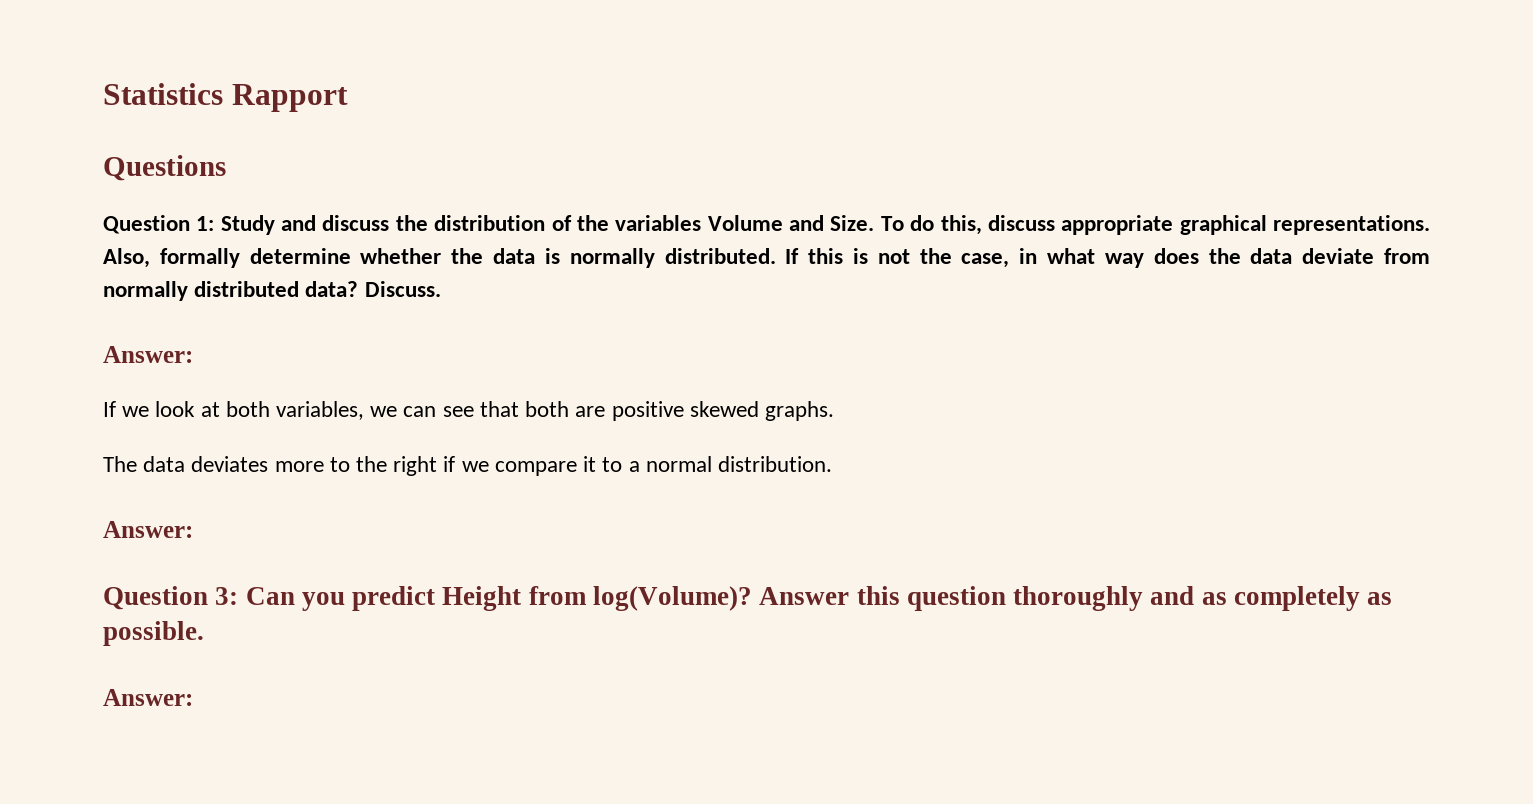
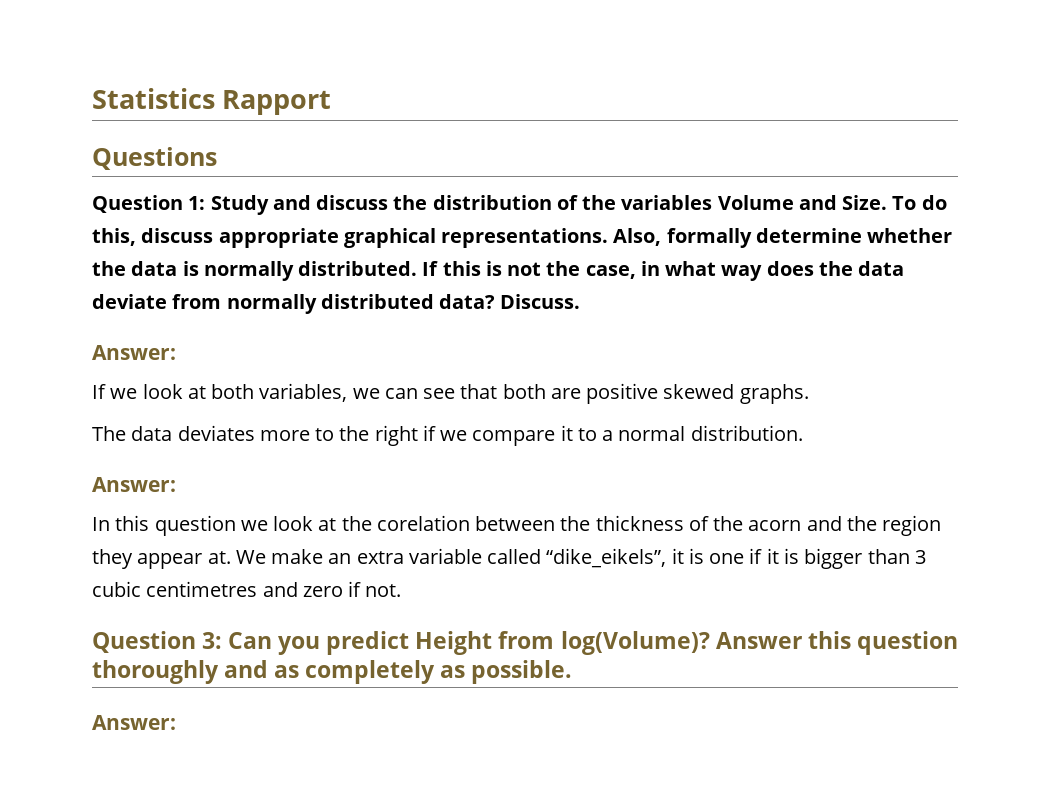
+ In this question we look at the corelation between the thickness of the acorn and the region they appear at. We make an extra variable called “dike_eikels”, it is one if it is bigger than 3 cubic centimetres and zero if not.

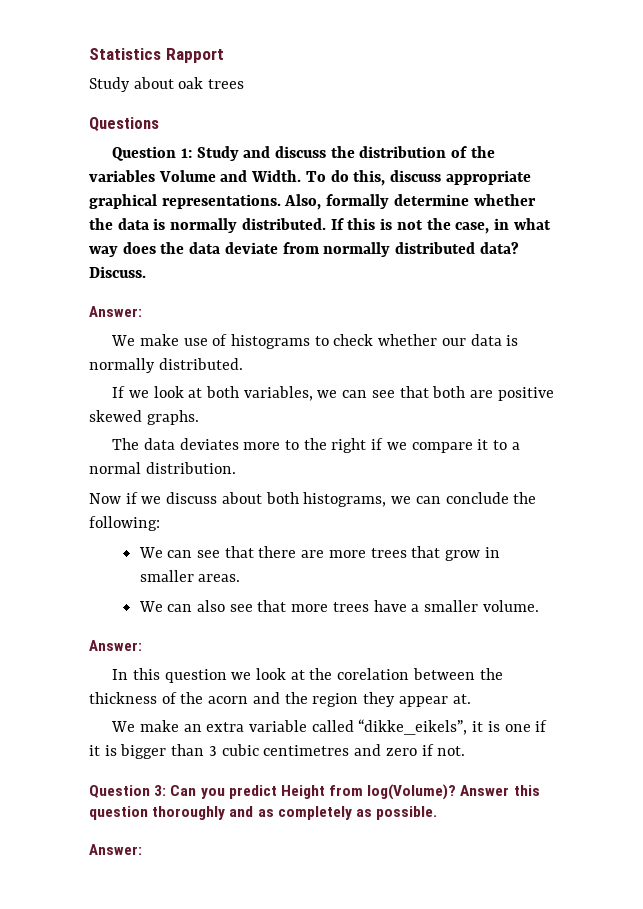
+ Study about oak trees
- Question 1: Study and discuss the distribution of the variables Volume and Size.
+ Question 1: Study and discuss the distribution of the variables Volume and Width.
+ We make use of histograms to check whether our data is normally distributed.
+ Now if we discuss about both histograms, we can conclude the following:
+ We can see that there are more trees that grow in smaller areas.
+ We can also see that more trees have a smaller volume.
- In this question we look at the corelation between the thickness of the acorn and the region they appear at. We make an extra variable called “dike_eikels”, it is one if it is bigger than 3 cubic centimetres and zero if not.
+ In this question we look at the corelation between the thickness of the acorn and the region they appear at.
+ We make an extra variable called “dikke_eikels”, it is one if it is bigger than 3 cubic centimetres and zero if not.

